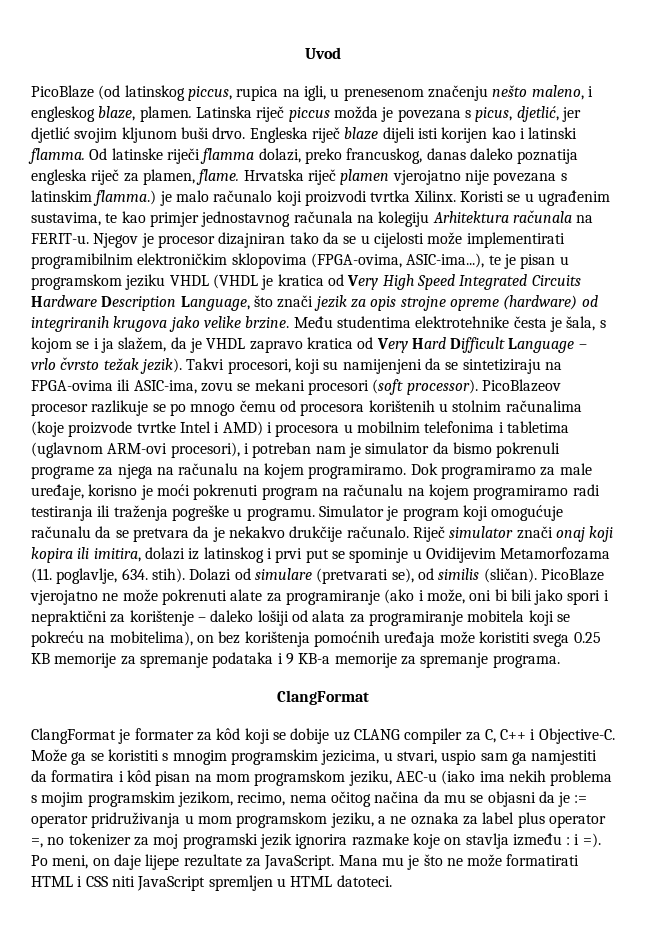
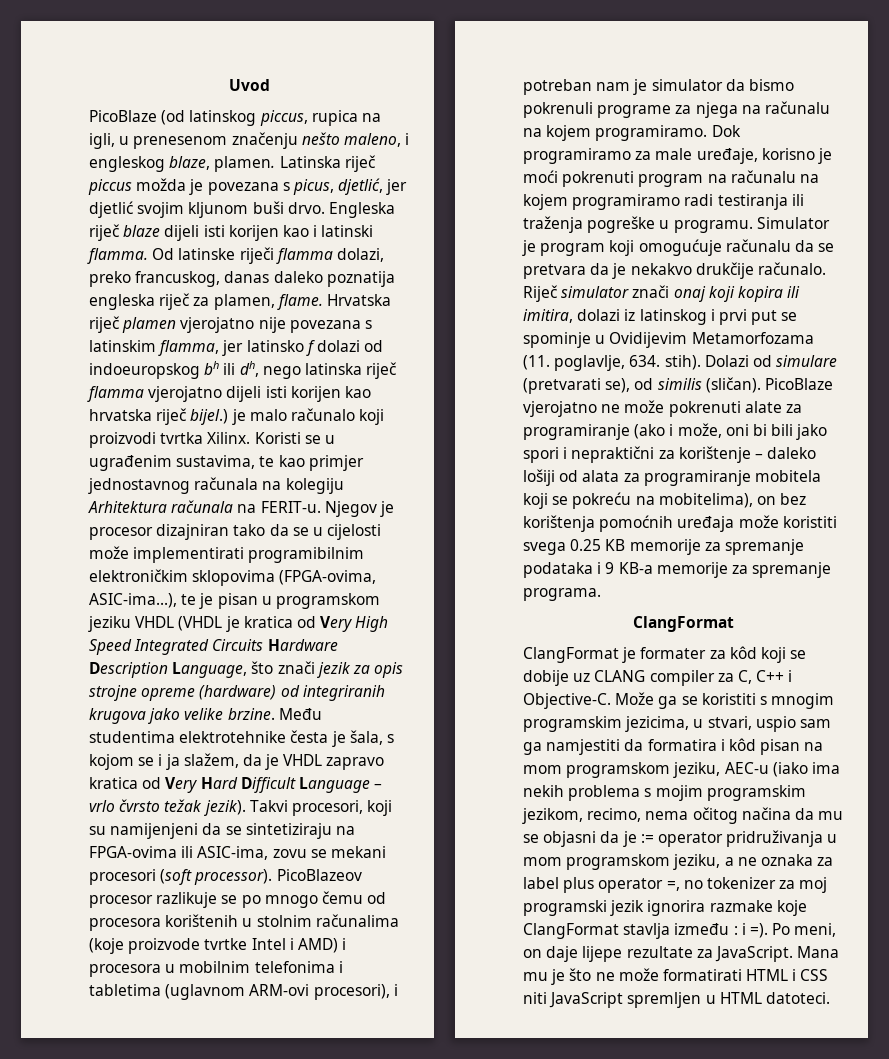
- Hrvatska riječ plamen vjerojatno nije povezana s latinskim flamma.) je malo računalo koji proizvodi tvrtka Xilinx.
+ Hrvatska riječ plamen vjerojatno nije povezana s latinskim flamma, jer latinsko f dolazi od indoeuropskog bh ili dh, nego latinska riječ flamma vjerojatno dijeli isti korijen kao hrvatska riječ bijel.) je malo računalo koji proizvodi tvrtka Xilinx.
- Može ga se koristiti s mnogim programskim jezicima, u stvari, uspio sam ga namjestiti da formatira i kôd pisan na mom programskom jeziku, AEC-u (iako ima nekih problema s mojim programskim jezikom, recimo, nema očitog načina da mu se objasni da je := operator pridruživanja u mom programskom jeziku, a ne oznaka za label plus operator =, no tokenizer za moj programski jezik ignorira razmake koje on stavlja između :
+ Može ga se koristiti s mnogim programskim jezicima, u stvari, uspio sam ga namjestiti da formatira i kôd pisan na mom programskom jeziku, AEC-u (iako ima nekih problema s mojim programskim jezikom, recimo, nema očitog načina da mu se objasni da je := operator pridruživanja u mom programskom jeziku, a ne oznaka za label plus operator =, no tokenizer za moj programski jezik ignorira razmake koje ClangFormat stavlja između :

